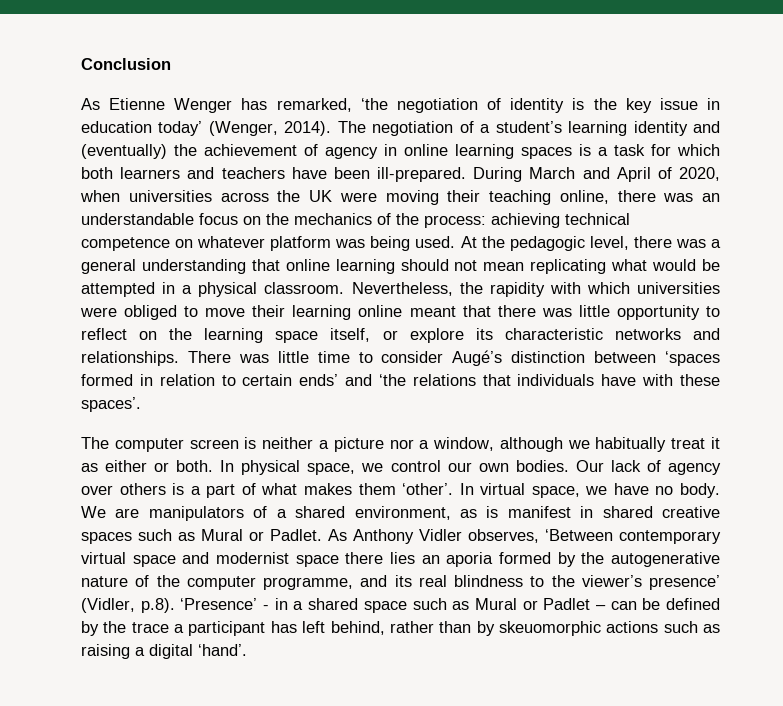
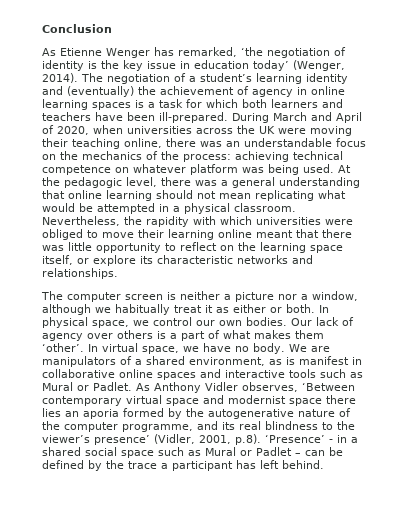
- There was little time to consider Augé’s distinction between ‘spaces formed in relation to certain ends’ and ‘the relations that individuals have with these spaces’.
- We are manipulators of a shared environment, as is manifest in shared creative spaces such as Mural or Padlet.
+ We are manipulators of a shared environment, as is manifest in collaborative online spaces and interactive tools such as Mural or Padlet.
- As Anthony Vidler observes, ‘Between contemporary virtual space and modernist space there lies an aporia formed by the autogenerative nature of the computer programme, and its real blindness to the viewer’s presence’ (Vidler, p.8). ‘Presence’ - in a shared space such as Mural or Padlet – can be defined by the trace a participant has left behind, rather than by skeuomorphic actions such as raising a digital ‘hand’.
+ As Anthony Vidler observes, ‘Between contemporary virtual space and modernist space there lies an aporia formed by the autogenerative nature of the computer programme, and its real blindness to the viewer’s presence’ (Vidler, 2001, p.8). ‘Presence’ - in a shared social space such as Mural or Padlet – can be defined by the trace a participant has left behind.

